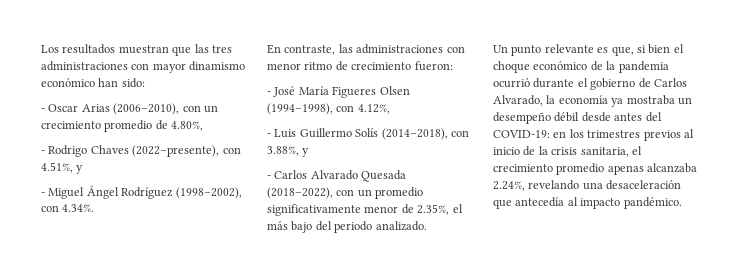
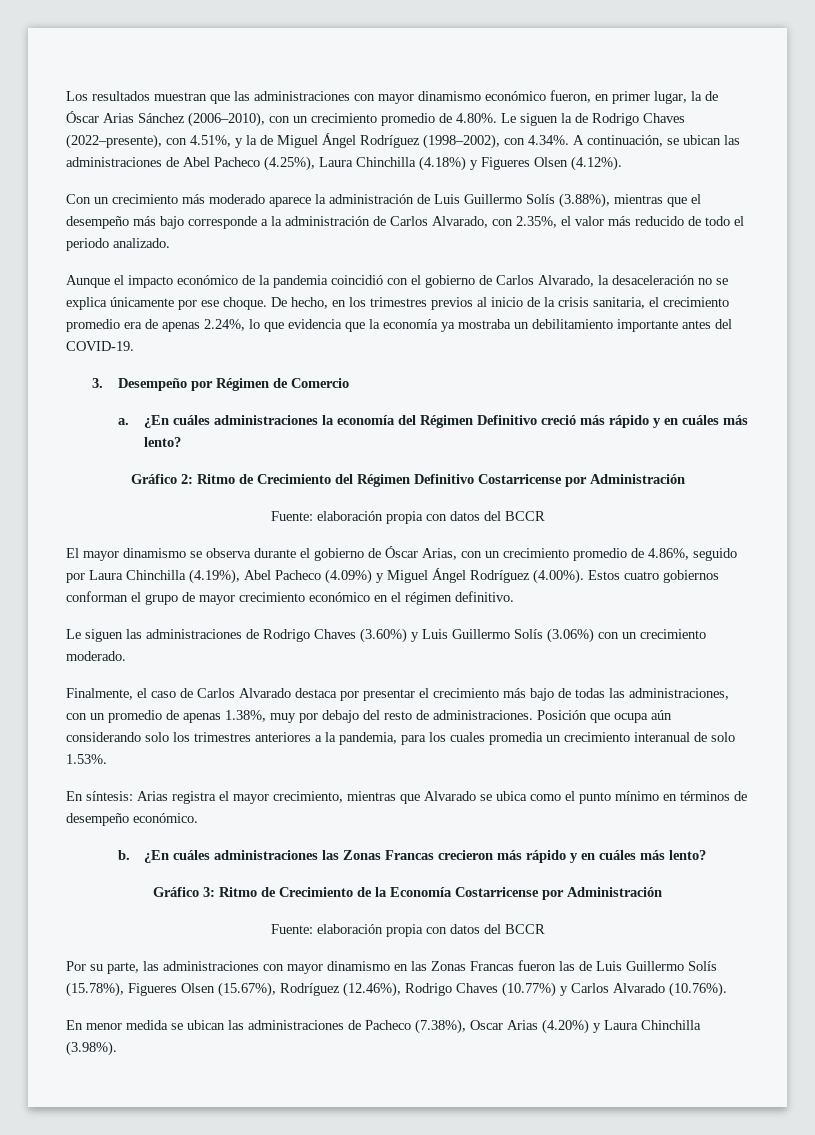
- Los resultados muestran que las tres administraciones con mayor dinamismo económico han sido:
- - Oscar Arias (2006–2010), con un crecimiento promedio de 4.80%,
- - Rodrigo Chaves (2022–presente), con 4.51%, y
- - Miguel Ángel Rodríguez (1998–2002), con 4.34%.
- En contraste, las administraciones con menor ritmo de crecimiento fueron:
- - José María Figueres Olsen (1994–1998), con 4.12%,
- - Luis Guillermo Solís (2014–2018), con 3.88%, y
- - Carlos Alvarado Quesada (2018–2022), con un promedio significativamente menor de 2.35%, el más bajo del periodo analizado.
- Un punto relevante es que, si bien el choque económico de la pandemia ocurrió durante el gobierno de Carlos Alvarado, la economía ya mostraba un desempeño débil desde antes del COVID-19: en los trimestres previos al inicio de la crisis sanitaria, el crecimiento promedio apenas alcanzaba 2.24%, revelando una desaceleración que antecedía al impacto pandémico.
+ Los resultados muestran que las administraciones con mayor dinamismo económico fueron, en primer lugar, la de Óscar Arias Sánchez (2006–2010), con un crecimiento promedio de 4.80%. Le siguen la de Rodrigo Chaves (2022–presente), con 4.51%, y la de Miguel Ángel Rodríguez (1998–2002), con 4.34%. A continuación, se ubican las administraciones de Abel Pacheco (4.25%), Laura Chinchilla (4.18%) y Figueres Olsen (4.12%).
+ Con un crecimiento más moderado aparece la administración de Luis Guillermo Solís (3.88%), mientras que el desempeño más bajo corresponde a la administración de Carlos Alvarado, con 2.35%, el valor más reducido de todo el periodo analizado.
+ Aunque el impacto económico de la pandemia coincidió con el gobierno de Carlos Alvarado, la desaceleración no se explica únicamente por ese choque. De hecho, en los trimestres previos al inicio de la crisis sanitaria, el crecimiento promedio era de apenas 2.24%, lo que evidencia que la economía ya mostraba un debilitamiento importante antes del COVID-19.
+ 3. Desempeño por Régimen de Comercio
+ a. ¿En cuáles administraciones la economía del Régimen Definitivo creció más rápido y en cuáles más lento?
+ Gráfico 2: Ritmo de Crecimiento del Régimen Definitivo Costarricense por Administración
+ Fuente: elaboración propia con datos del BCCR
+ El mayor dinamismo se observa durante el gobierno de Óscar Arias, con un crecimiento promedio de 4.86%, seguido por Laura Chinchilla (4.19%), Abel Pacheco (4.09%) y Miguel Ángel Rodríguez (4.00%). Estos cuatro gobiernos conforman el grupo de mayor crecimiento económico en el régimen definitivo.
+ Le siguen las administraciones de Rodrigo Chaves (3.60%) y Luis Guillermo Solís (3.06%) con un crecimiento moderado.
+ Finalmente, el caso de Carlos Alvarado destaca por presentar el crecimiento más bajo de todas las administraciones, con un promedio de apenas 1.38%, muy por debajo del resto de administraciones. Posición que ocupa aún considerando solo los trimestres anteriores a la pandemia, para los cuales promedia un crecimiento interanual de solo 1.53%.
+ En síntesis: Arias registra el mayor crecimiento, mientras que Alvarado se ubica como el punto mínimo en términos de desempeño económico.
+ b. ¿En cuáles administraciones las Zonas Francas crecieron más rápido y en cuáles más lento?
+ Gráfico 3: Ritmo de Crecimiento de la Economía Costarricense por Administración
+ Fuente: elaboración propia con datos del BCCR
+ Por su parte, las administraciones con mayor dinamismo en las Zonas Francas fueron las de Luis Guillermo Solís (15.78%), Figueres Olsen (15.67%), Rodríguez (12.46%), Rodrigo Chaves (10.77%) y Carlos Alvarado (10.76%).
+ En menor medida se ubican las administraciones de Pacheco (7.38%), Oscar Arias (4.20%) y Laura Chinchilla (3.98%).

